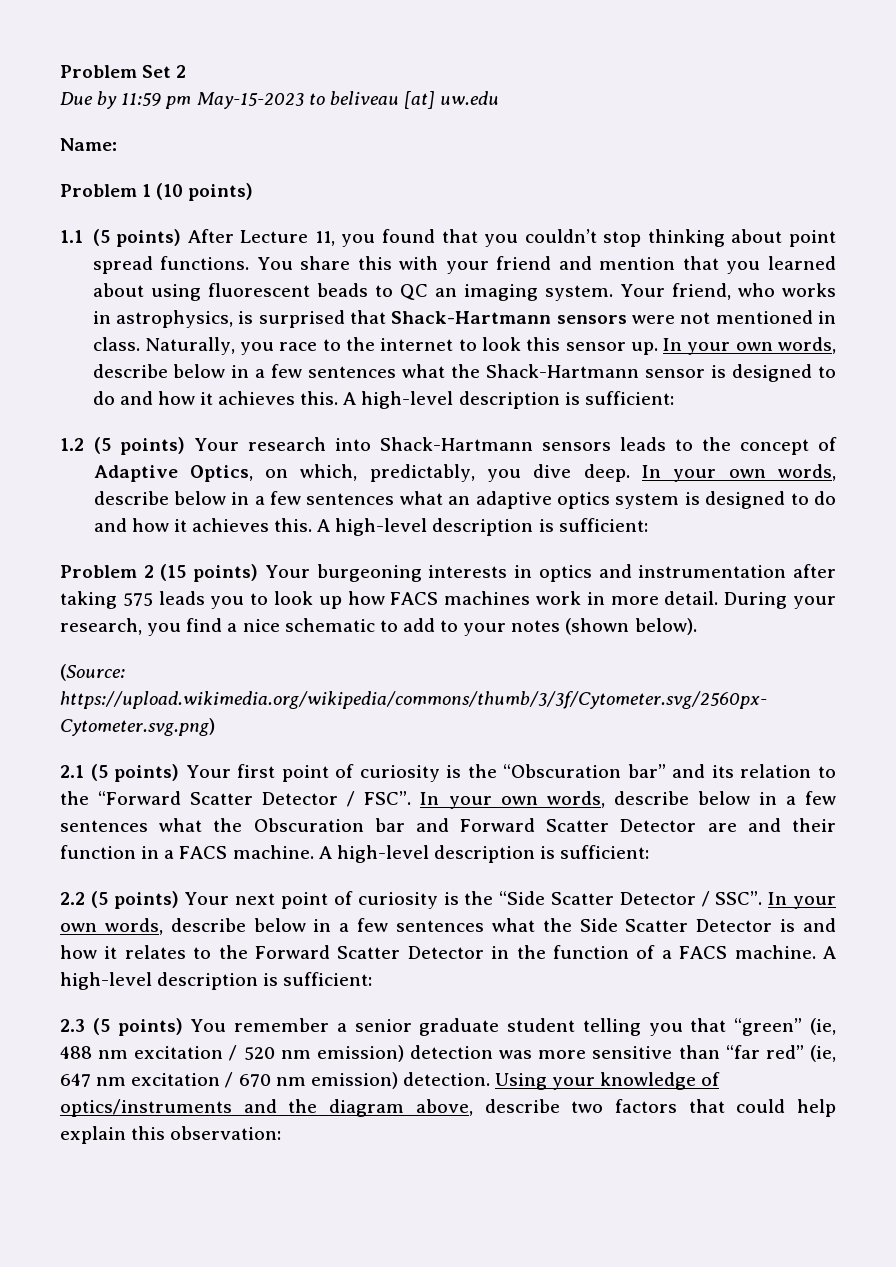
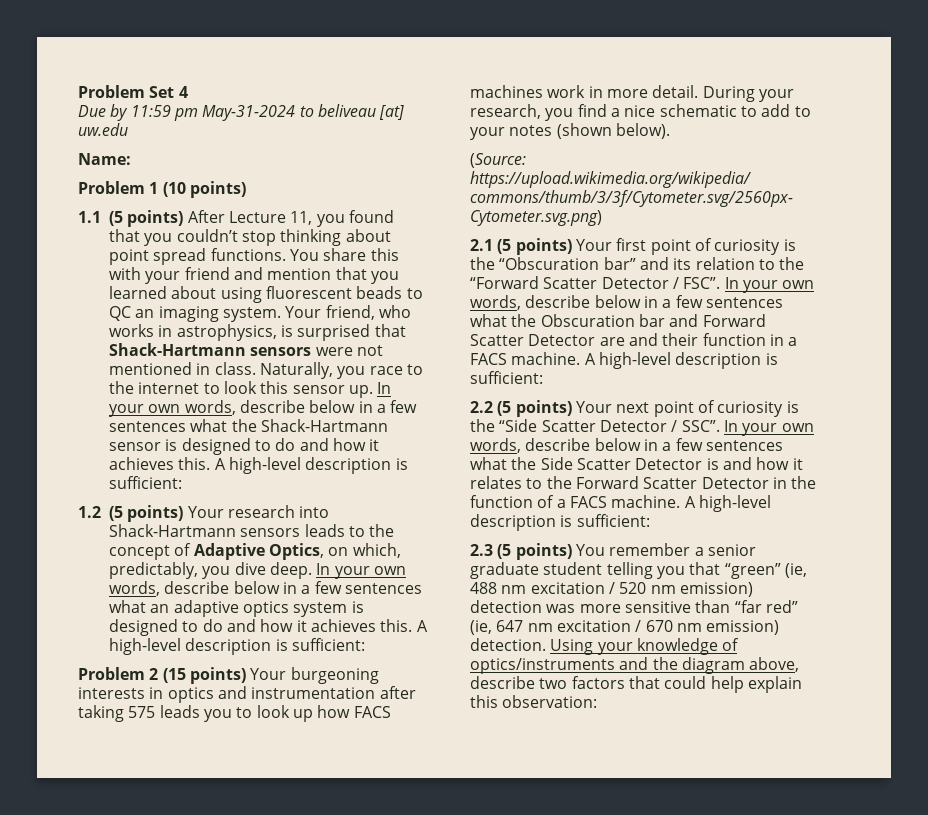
- Problem Set 2
+ Problem Set 4
- Due by 11:59 pm May-15-2023 to beliveau [at] uw.edu
+ Due by 11:59 pm May-31-2024 to beliveau [at] uw.edu

